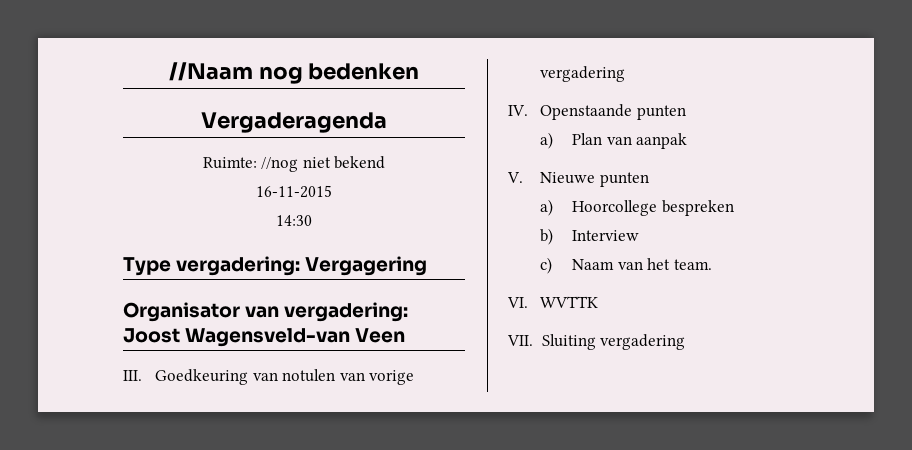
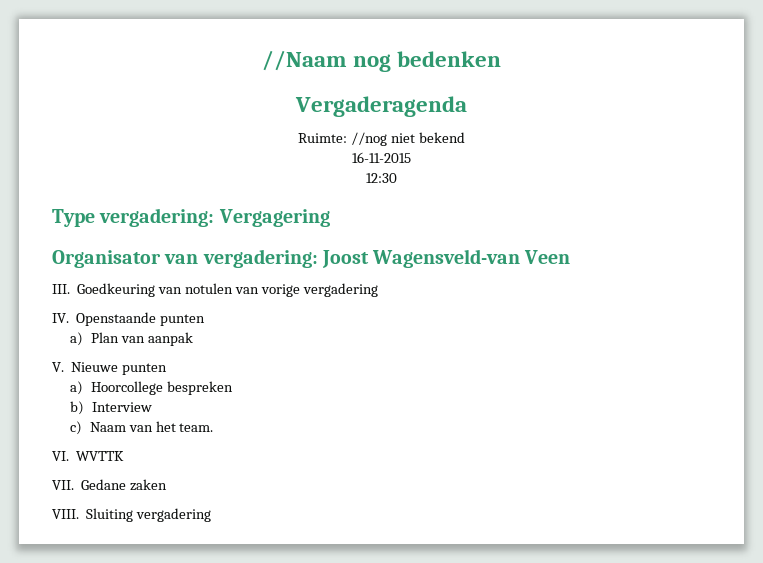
- 14:30
+ 12:30
- VII. Sluiting vergadering
+ VII. Gedane zaken
+ VIII. Sluiting vergadering

